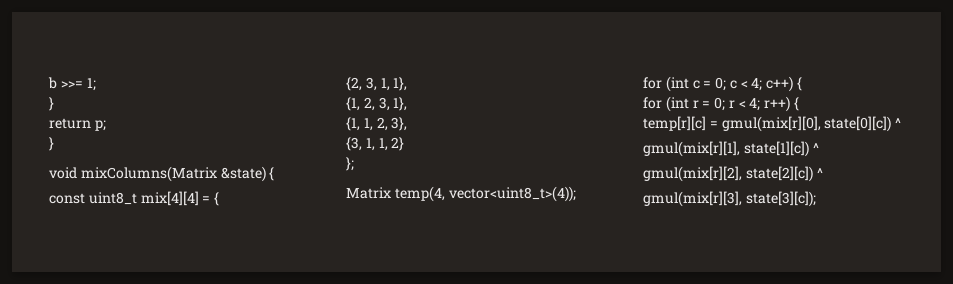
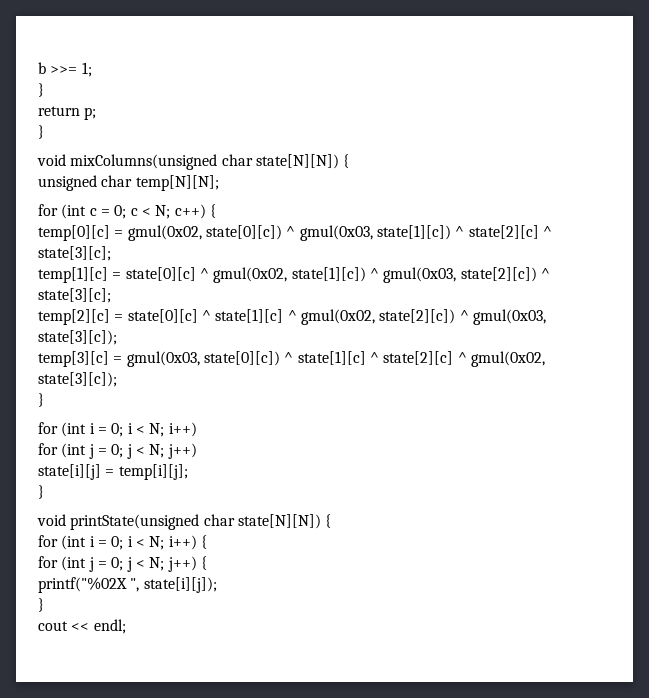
- void mixColumns(Matrix &state) {
- const uint8_t mix[4][4] = {
- {2, 3, 1, 1},
- {1, 2, 3, 1},
- {1, 1, 2, 3},
- {3, 1, 1, 2}
- };
- Matrix temp(4, vector<uint8_t>(4));
+ void mixColumns(unsigned char state[N][N]) {
+ unsigned char temp[N][N];
- for (int c = 0; c < 4; c++) {
+ for (int c = 0; c < N; c++) {
- for (int r = 0; r < 4; r++) {
- temp[r][c] = gmul(mix[r][0], state[0][c]) ^
- gmul(mix[r][1], state[1][c]) ^
- gmul(mix[r][2], state[2][c]) ^
- gmul(mix[r][3], state[3][c]);
+ temp[0][c] = gmul(0x02, state[0][c]) ^ gmul(0x03, state[1][c]) ^ state[2][c] ^ state[3][c];
+ temp[1][c] = state[0][c] ^ gmul(0x02, state[1][c]) ^ gmul(0x03, state[2][c]) ^ state[3][c];
+ temp[2][c] = state[0][c] ^ state[1][c] ^ gmul(0x02, state[2][c]) ^ gmul(0x03, state[3][c]);
+ temp[3][c] = gmul(0x03, state[0][c]) ^ state[1][c] ^ state[2][c] ^ gmul(0x02, state[3][c]);
+ }
+ for (int i = 0; i < N; i++)
+ for (int j = 0; j < N; j++)
+ state[i][j] = temp[i][j];
+ }
+ void printState(unsigned char state[N][N]) {
+ for (int i = 0; i < N; i++) {
+ for (int j = 0; j < N; j++) {
+ printf("%02X ", state[i][j]);
+ }
+ cout << endl;

